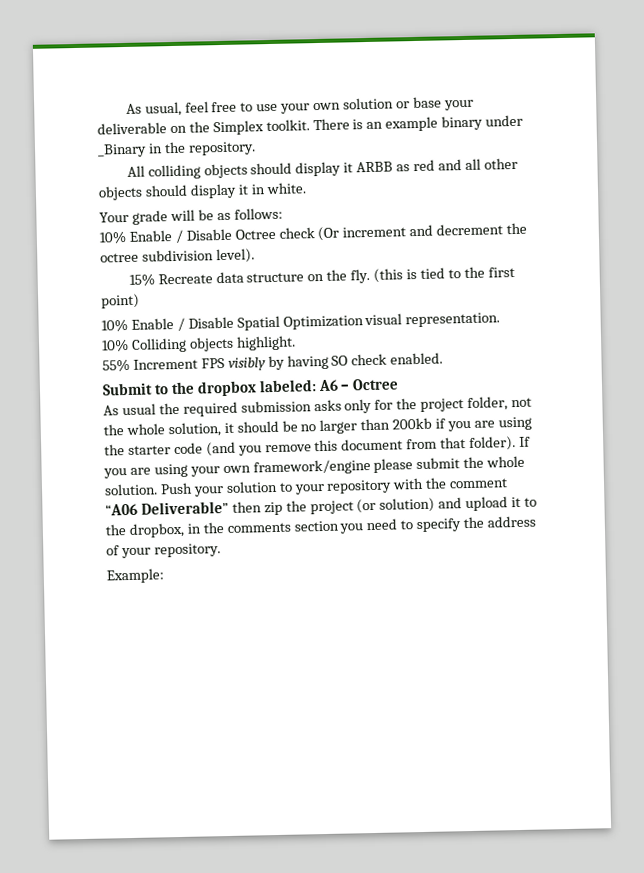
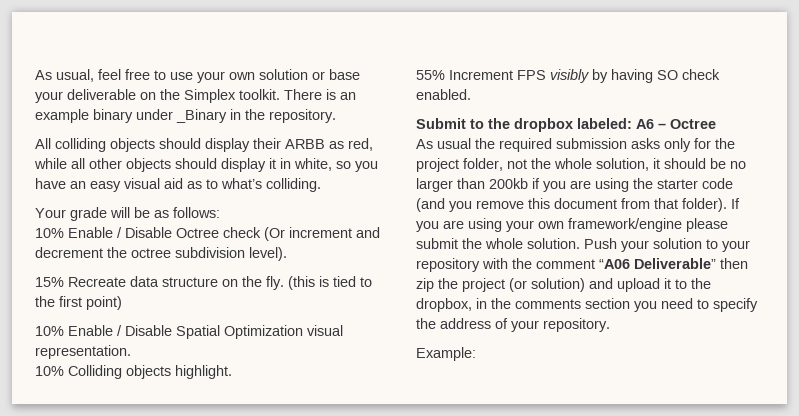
- All colliding objects should display it ARBB as red and all other objects should display it in white.
+ All colliding objects should display their ARBB as red, while all other objects should display it in white, so you have an easy visual aid as to what’s colliding.

